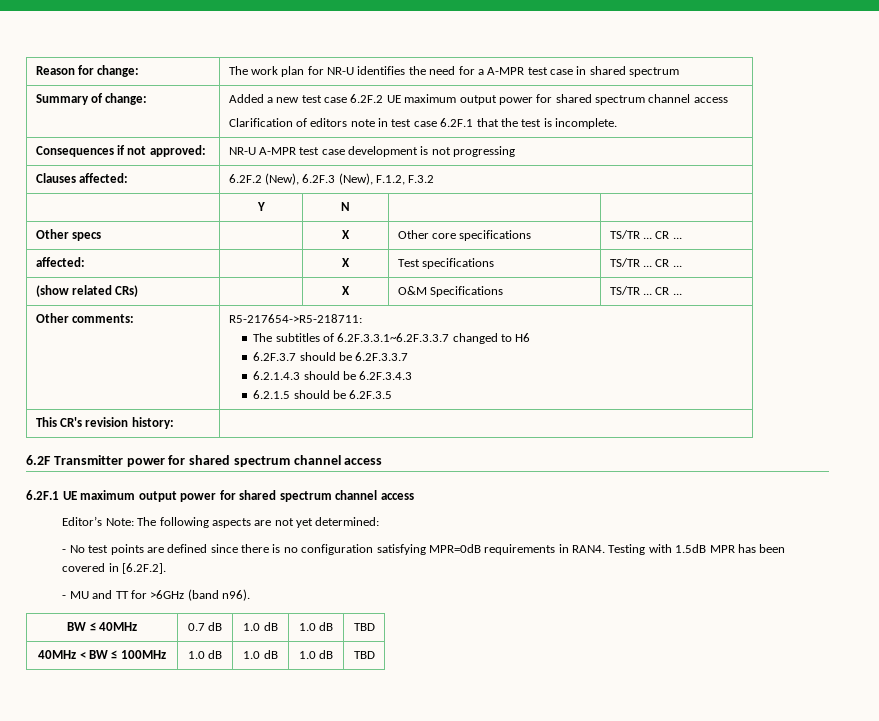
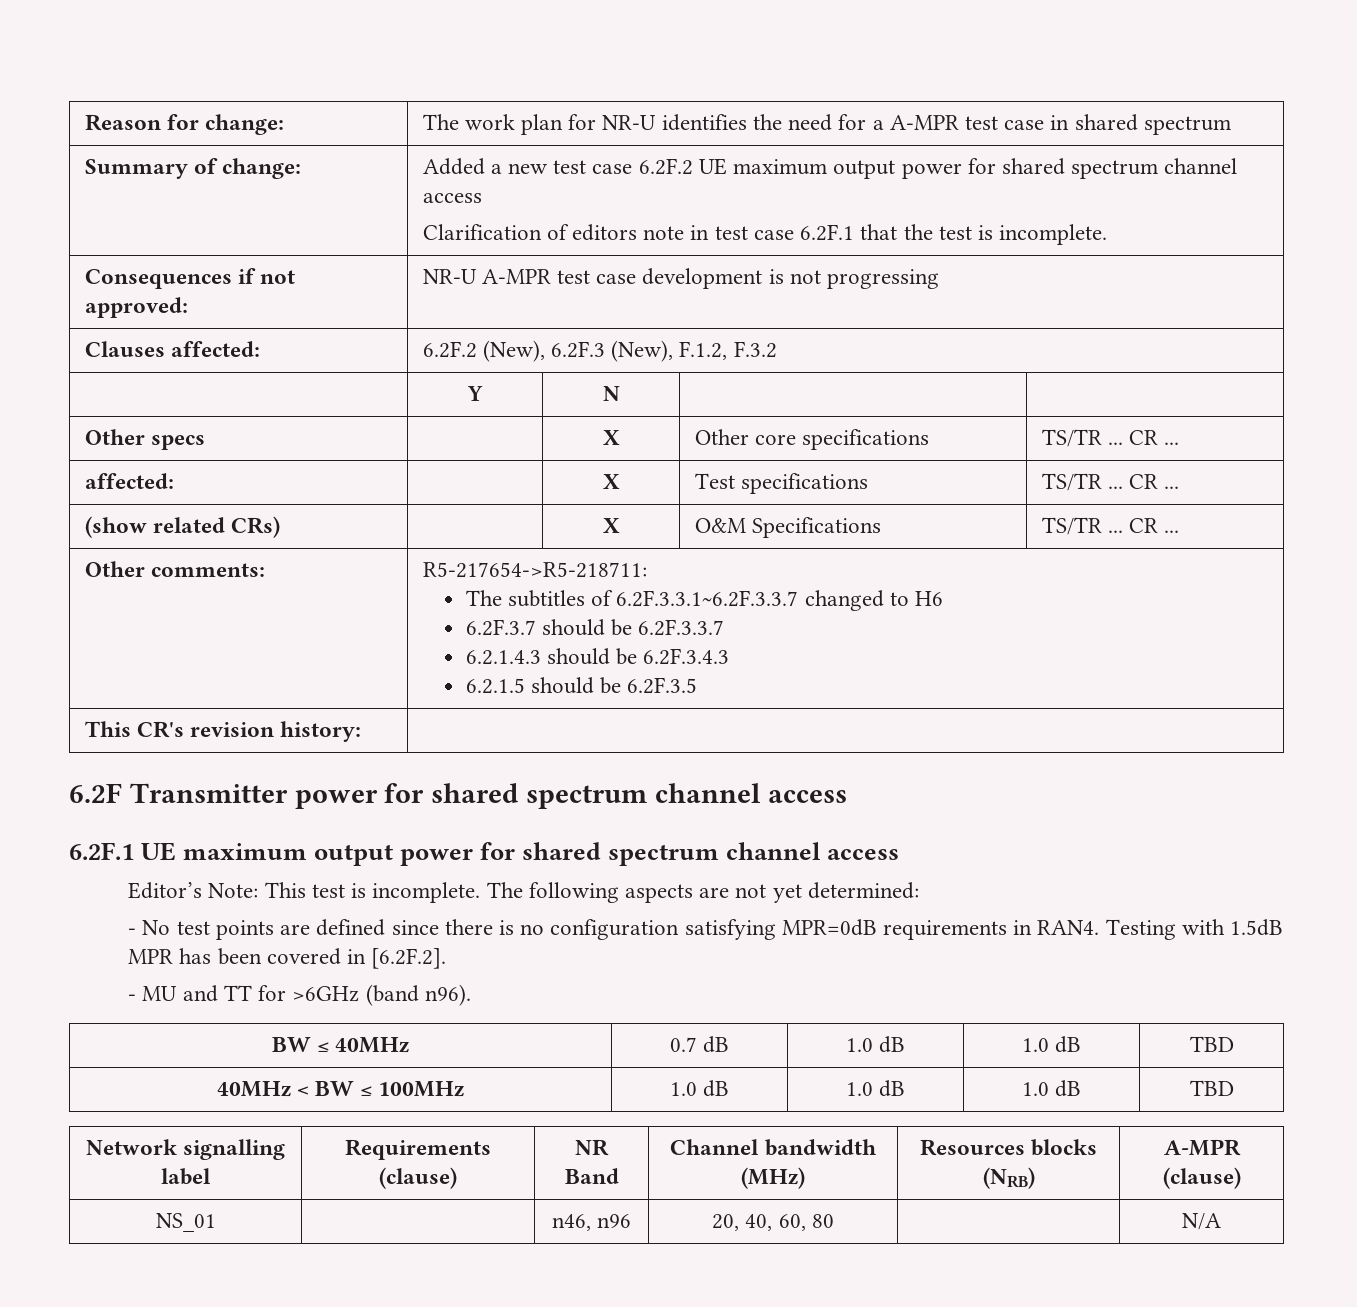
- Editor’s Note: The following aspects are not yet determined:
+ Editor’s Note: This test is incomplete. The following aspects are not yet determined:
+ Network signalling label | Requirements (clause) | NR Band | Channel bandwidth (MHz) | Resources blocks (NRB) | A-MPR (clause)
+ NS_01 | | n46, n96 | 20, 40, 60, 80 | | N/A

